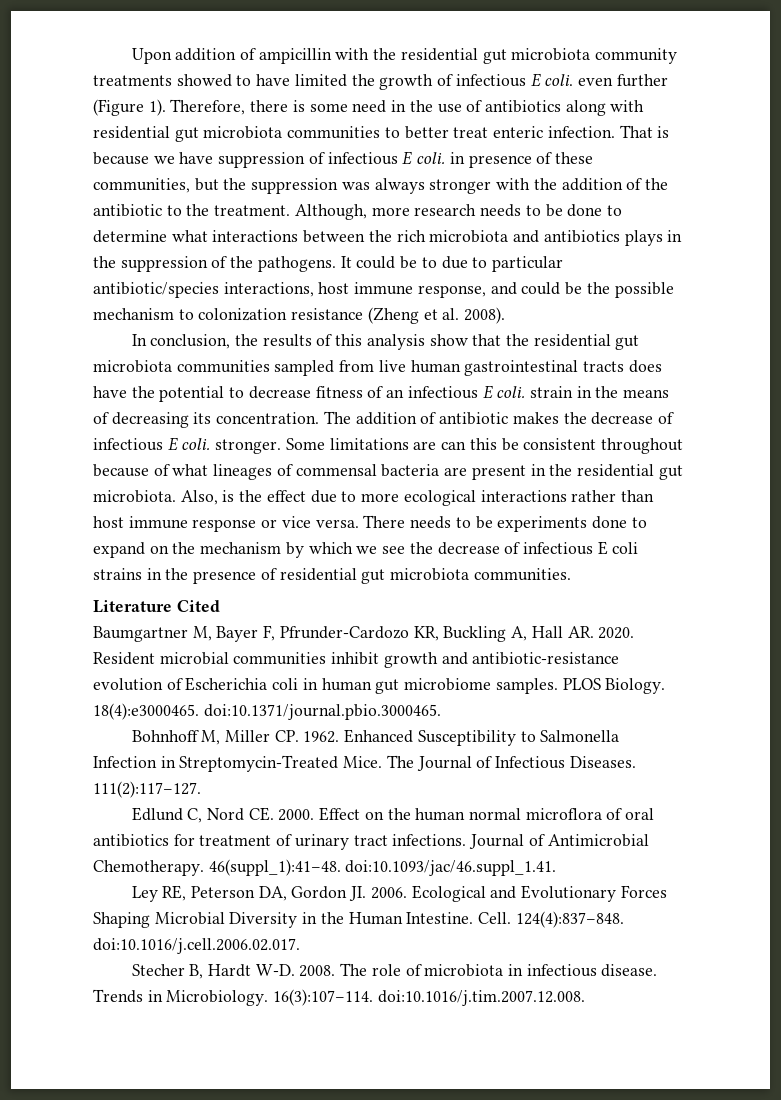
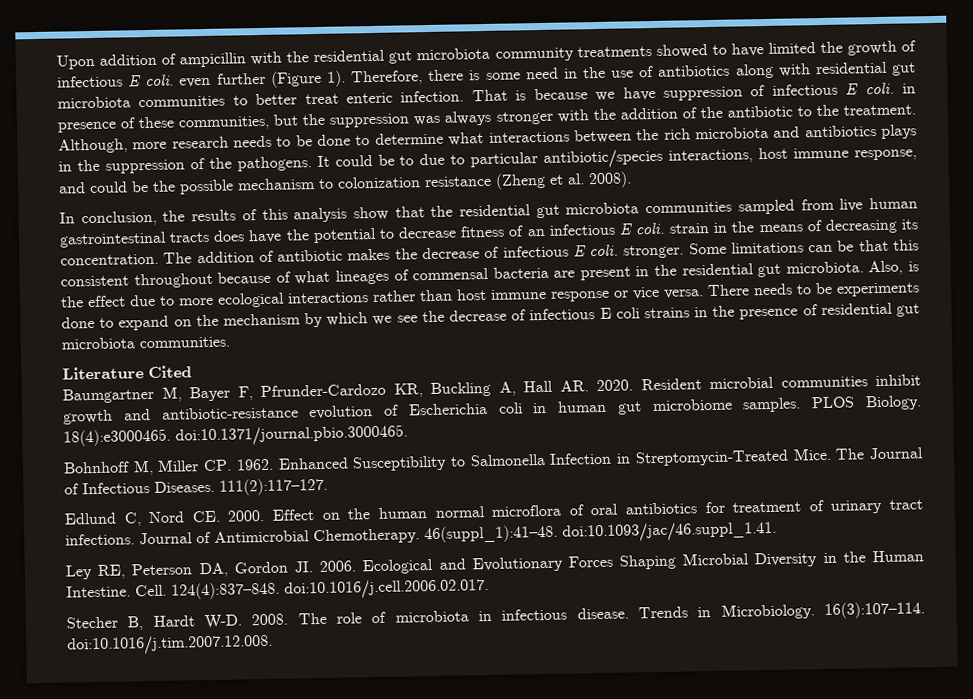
- Some limitations are can this be consistent throughout because of what lineages of commensal bacteria are present in the residential gut microbiota.
+ Some limitations can be that this consistent throughout because of what lineages of commensal bacteria are present in the residential gut microbiota.

